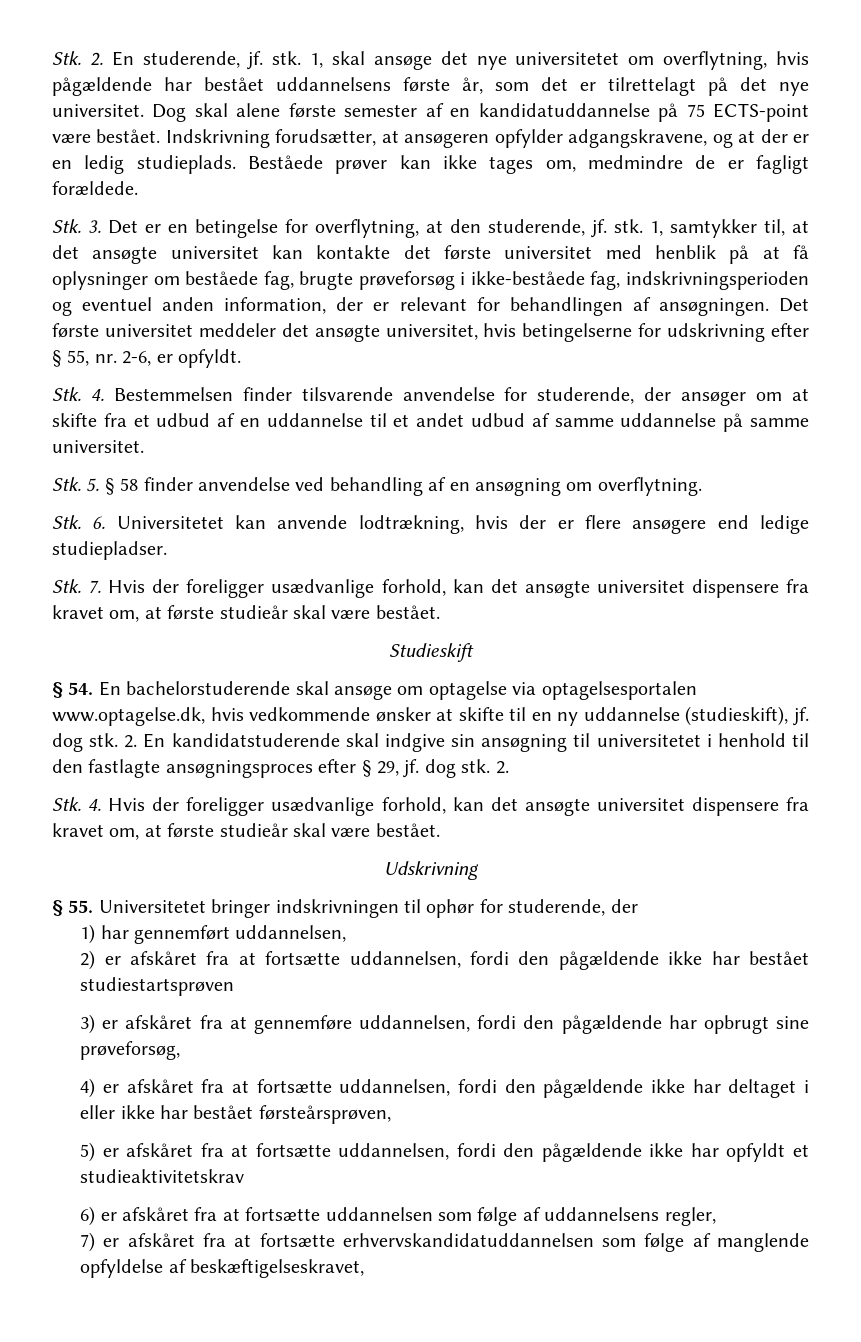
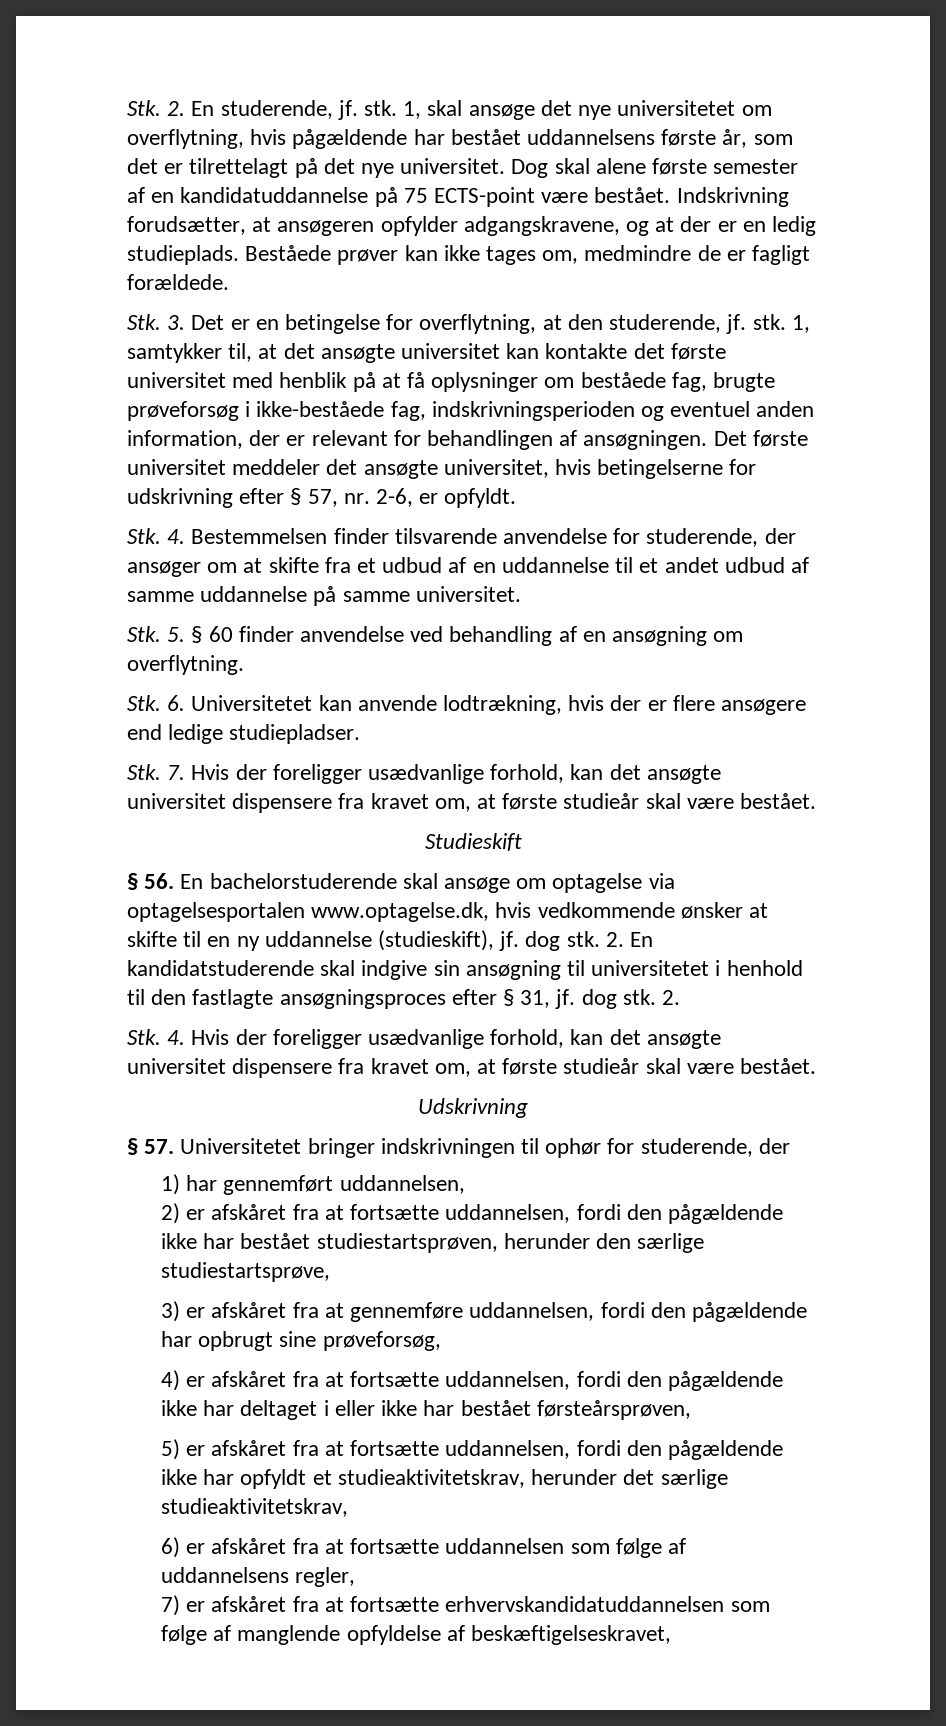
- Det første universitet meddeler det ansøgte universitet, hvis betingelserne for udskrivning efter § 55, nr. 2-6, er opfyldt.
+ Det første universitet meddeler det ansøgte universitet, hvis betingelserne for udskrivning efter § 57, nr. 2-6, er opfyldt.
- Stk. 5. § 58 finder anvendelse ved behandling af en ansøgning om overflytning.
+ Stk. 5. § 60 finder anvendelse ved behandling af en ansøgning om overflytning.
- § 54. En bachelorstuderende skal ansøge om optagelse via optagelsesportalen www.optagelse.dk, hvis vedkommende ønsker at skifte til en ny uddannelse (studieskift), jf. dog stk.
+ § 56. En bachelorstuderende skal ansøge om optagelse via optagelsesportalen www.optagelse.dk, hvis vedkommende ønsker at skifte til en ny uddannelse (studieskift), jf. dog stk.
- 2. En kandidatstuderende skal indgive sin ansøgning til universitetet i henhold til den fastlagte ansøgningsproces efter § 29, jf. dog stk.
+ 2. En kandidatstuderende skal indgive sin ansøgning til universitetet i henhold til den fastlagte ansøgningsproces efter § 31, jf. dog stk.
- § 55. Universitetet bringer indskrivningen til ophør for studerende, der
+ § 57. Universitetet bringer indskrivningen til ophør for studerende, der
- 2) er afskåret fra at fortsætte uddannelsen, fordi den pågældende ikke har bestået studiestartsprøven
+ 2) er afskåret fra at fortsætte uddannelsen, fordi den pågældende ikke har bestået studiestartsprøven, herunder den særlige studiestartsprøve,
- 5) er afskåret fra at fortsætte uddannelsen, fordi den pågældende ikke har opfyldt et studieaktivitetskrav
+ 5) er afskåret fra at fortsætte uddannelsen, fordi den pågældende ikke har opfyldt et studieaktivitetskrav, herunder det særlige studieaktivitetskrav,

